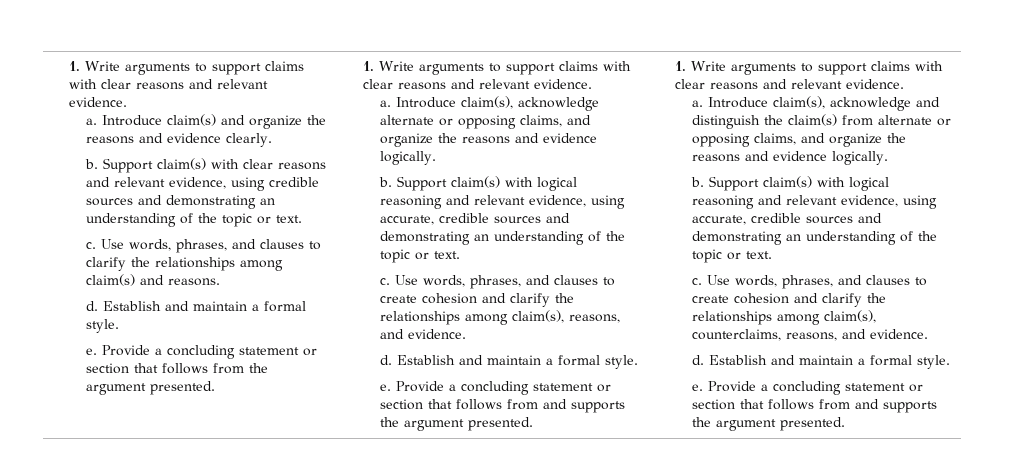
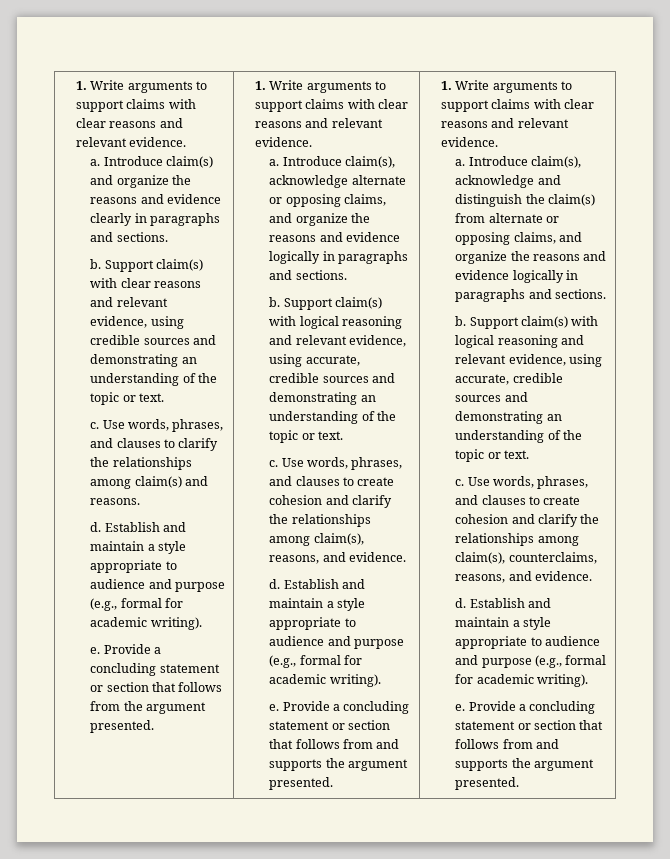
- Introduce claim(s) and organize the reasons and evidence clearly.
+ Introduce claim(s) and organize the reasons and evidence clearly in paragraphs and sections.
  Use words, phrases, and clauses to clarify the relationships among claim(s) and reasons.
- d. Establish and maintain a formal style.
+ d. Establish and maintain a style appropriate to audience and purpose (e.g., formal for academic writing).
- Introduce claim(s), acknowledge alternate or opposing claims, and organize the reasons and evidence logically.
+ Introduce claim(s), acknowledge alternate or opposing claims, and organize the reasons and evidence logically in paragraphs and sections.
  Use words, phrases, and clauses to create cohesion and clarify the relationships among claim(s), reasons, and evidence.
- d. Establish and maintain a formal style.
+ d. Establish and maintain a style appropriate to audience and purpose (e.g., formal for academic writing).
- Introduce claim(s), acknowledge and distinguish the claim(s) from alternate or opposing claims, and organize the reasons and evidence logically.
+ Introduce claim(s), acknowledge and distinguish the claim(s) from alternate or opposing claims, and organize the reasons and evidence logically in paragraphs and sections.
  Use words, phrases, and clauses to create cohesion and clarify the relationships among claim(s), counterclaims, reasons, and evidence.
- d. Establish and maintain a formal style.
+ d. Establish and maintain a style appropriate to audience and purpose (e.g., formal for academic writing).

